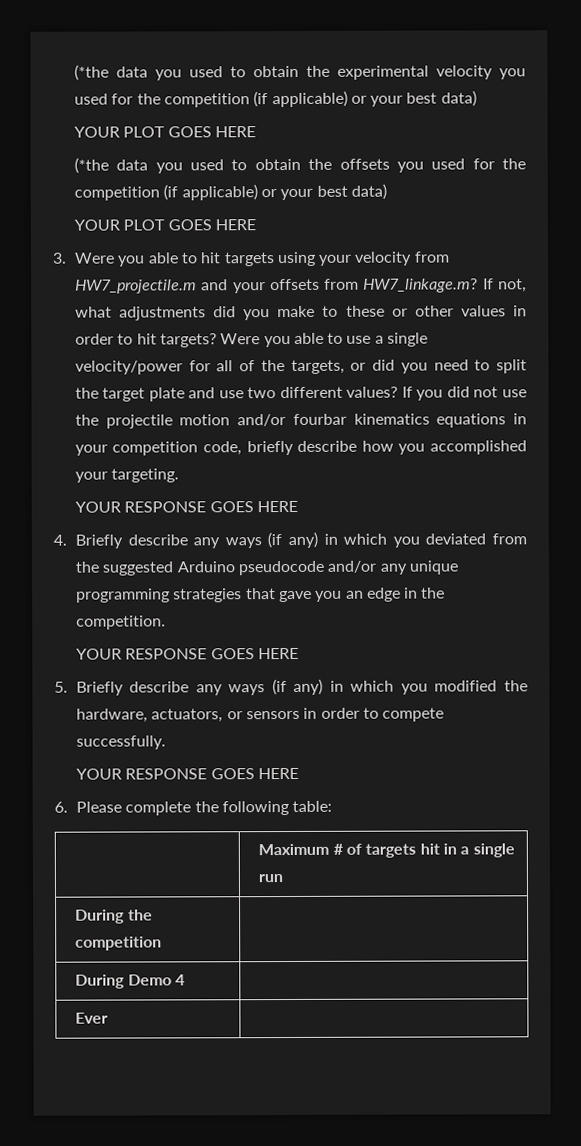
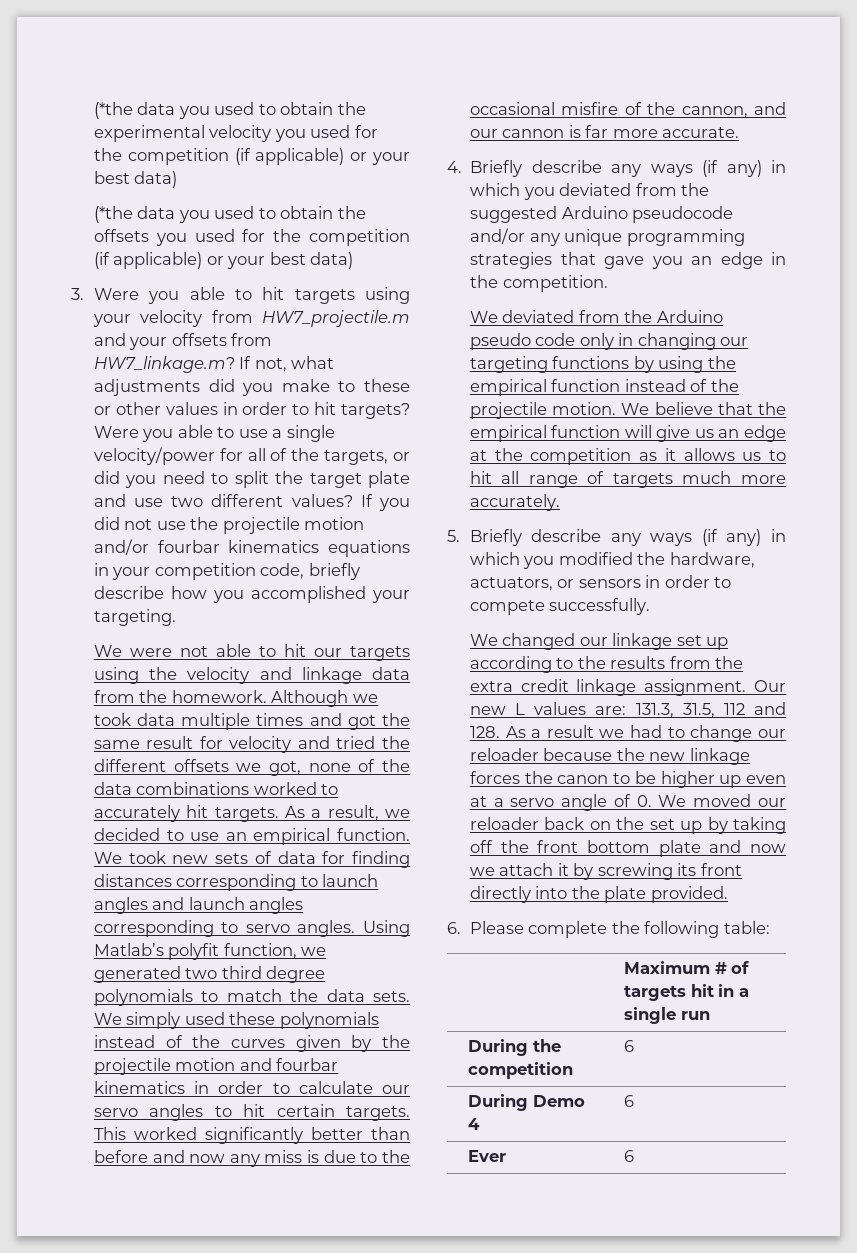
  (*the data you used to obtain the experimental velocity you used for the competition (if applicable) or your best data)
- YOUR PLOT GOES HERE
  (*the data you used to obtain the offsets you used for the competition (if applicable) or your best data)
- YOUR PLOT GOES HERE
  If you did not use the projectile motion and/or fourbar kinematics equations in your competition code, briefly describe how you accomplished your targeting.
- YOUR RESPONSE GOES HERE
+ We were not able to hit our targets using the velocity and linkage data from the homework. Although we took data multiple times and got the same result for velocity and tried the different offsets we got, none of the data combinations worked to accurately hit targets. As a result, we decided to use an empirical function. We took new sets of data for finding distances corresponding to launch angles and launch angles corresponding to servo angles. Using Matlab’s polyfit function, we generated two third degree polynomials to match the data sets. We simply used these polynomials instead of the curves given by the projectile motion and fourbar kinematics in order to calculate our servo angles to hit certain targets. This worked significantly better than before and now any miss is due to the occasional misfire of the cannon, and our cannon is far more accurate.
  4. Briefly describe any ways (if any) in which you deviated from the suggested Arduino pseudocode and/or any unique programming strategies that gave you an edge in the competition.
- YOUR RESPONSE GOES HERE
+ We deviated from the Arduino pseudo code only in changing our targeting functions by using the empirical function instead of the projectile motion. We believe that the empirical function will give us an edge at the competition as it allows us to hit all range of targets much more accurately.
  5. Briefly describe any ways (if any) in which you modified the hardware, actuators, or sensors in order to compete successfully.
- YOUR RESPONSE GOES HERE
+ We changed our linkage set up according to the results from the extra credit linkage assignment. Our new L values are: 131.3, 31.5, 112 and 128. As a result we had to change our reloader because the new linkage forces the canon to be higher up even at a servo angle of 0. We moved our reloader back on the set up by taking off the front bottom plate and now we attach it by screwing its front directly into the plate provided.
- During the competition |
+ During the competition | 6
- During Demo 4 |
+ During Demo 4 | 6
- Ever |
+ Ever | 6

